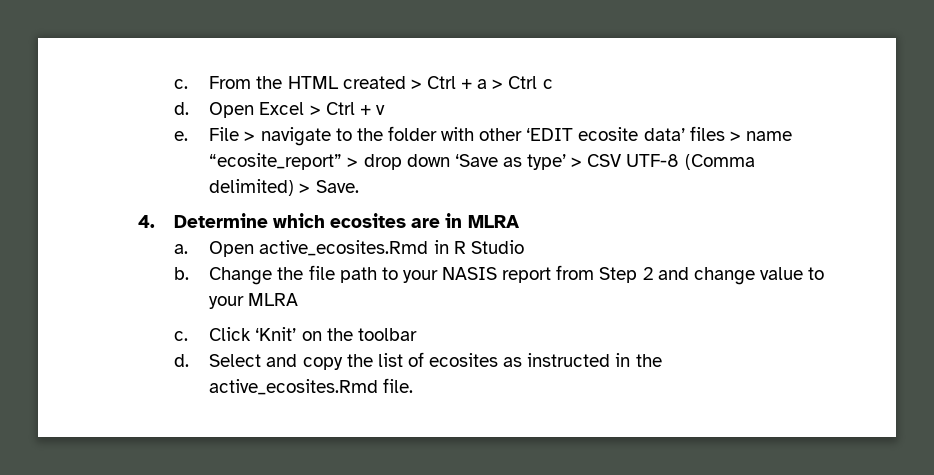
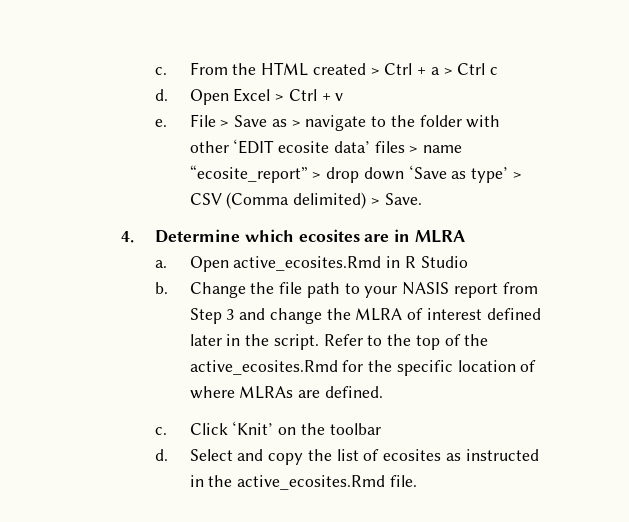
- File > navigate to the folder with other ‘EDIT ecosite data’ files > name “ecosite_report” > drop down ‘Save as type’ > CSV UTF-8 (Comma delimited) > Save.
+ File > Save as > navigate to the folder with other ‘EDIT ecosite data’ files > name “ecosite_report” > drop down ‘Save as type’ > CSV (Comma delimited) > Save.
- Change the file path to your NASIS report from Step 2 and change value to your MLRA
+ Change the file path to your NASIS report from Step 3 and change the MLRA of interest defined later in the script. Refer to the top of the active_ecosites.Rmd for the specific location of where MLRAs are defined.

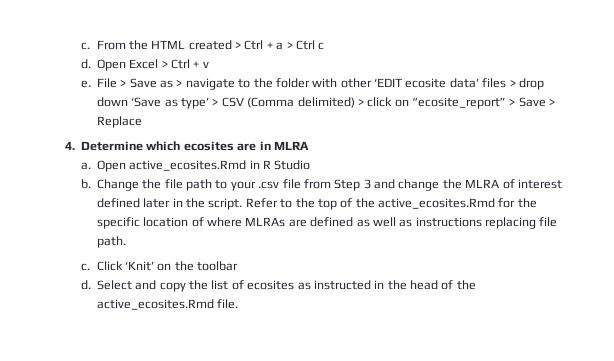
- File > Save as > navigate to the folder with other ‘EDIT ecosite data’ files > name “ecosite_report” > drop down ‘Save as type’ > CSV (Comma delimited) > Save.
+ File > Save as > navigate to the folder with other ‘EDIT ecosite data’ files > drop down ‘Save as type’ > CSV (Comma delimited) > click on “ecosite_report” > Save > Replace
- Change the file path to your NASIS report from Step 3 and change the MLRA of interest defined later in the script.
+ Change the file path to your .csv file from Step 3 and change the MLRA of interest defined later in the script.
- Refer to the top of the active_ecosites.Rmd for the specific location of where MLRAs are defined.
+ Refer to the top of the active_ecosites.Rmd for the specific location of where MLRAs are defined as well as instructions replacing file path.
- Select and copy the list of ecosites as instructed in the active_ecosites.Rmd file.
+ Select and copy the list of ecosites as instructed in the head of the active_ecosites.Rmd file.

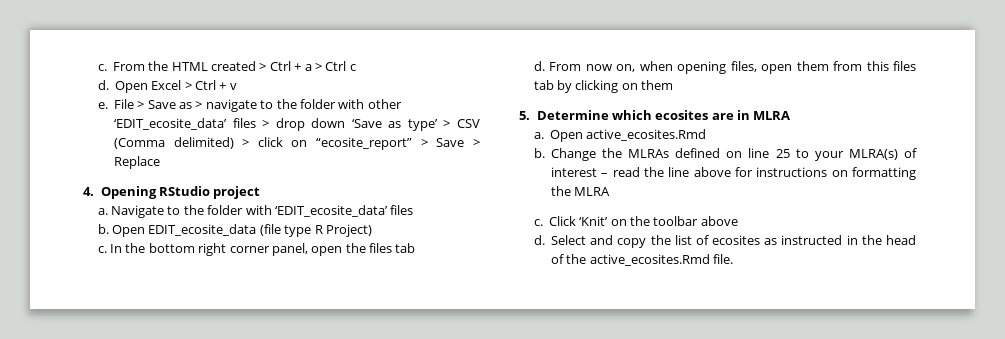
- File > Save as > navigate to the folder with other ‘EDIT ecosite data’ files > drop down ‘Save as type’ > CSV (Comma delimited) > click on “ecosite_report” > Save > Replace
+ File > Save as > navigate to the folder with other ‘EDIT_ecosite_data’ files > drop down ‘Save as type’ > CSV (Comma delimited) > click on “ecosite_report” > Save > Replace
- 4. Determine which ecosites are in MLRA
+ 4. Opening RStudio project
+ a. Navigate to the folder with ‘EDIT_ecosite_data’ files
+ b. Open EDIT_ecosite_data (file type R Project)
+ c. In the bottom right corner panel, open the files tab
+ d. From now on, when opening files, open them from this files tab by clicking on them
+ 5. Determine which ecosites are in MLRA
- Open active_ecosites.Rmd in R Studio
+ Open active_ecosites.Rmd
- Change the file path to your .csv file from Step 3 and change the MLRA of interest defined later in the script. Refer to the top of the active_ecosites.Rmd for the specific location of where MLRAs are defined as well as instructions replacing file path.
+ Change the MLRAs defined on line 25 to your MLRA(s) of interest – read the line above for instructions on formatting the MLRA
- Click ‘Knit’ on the toolbar
+ Click ‘Knit’ on the toolbar above

